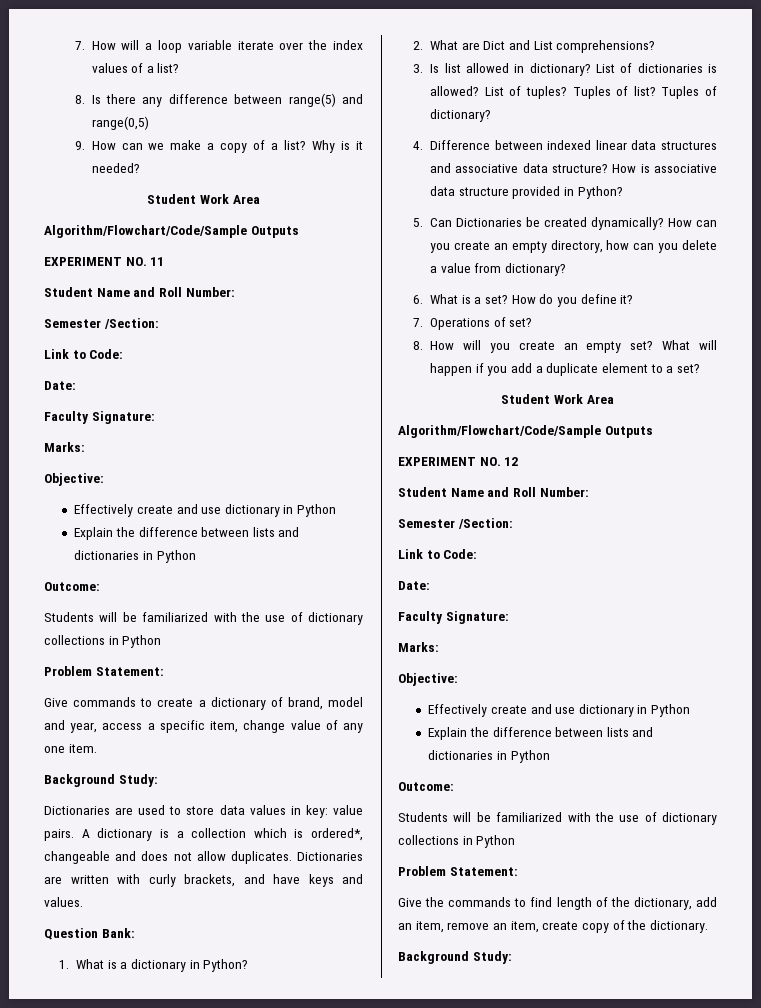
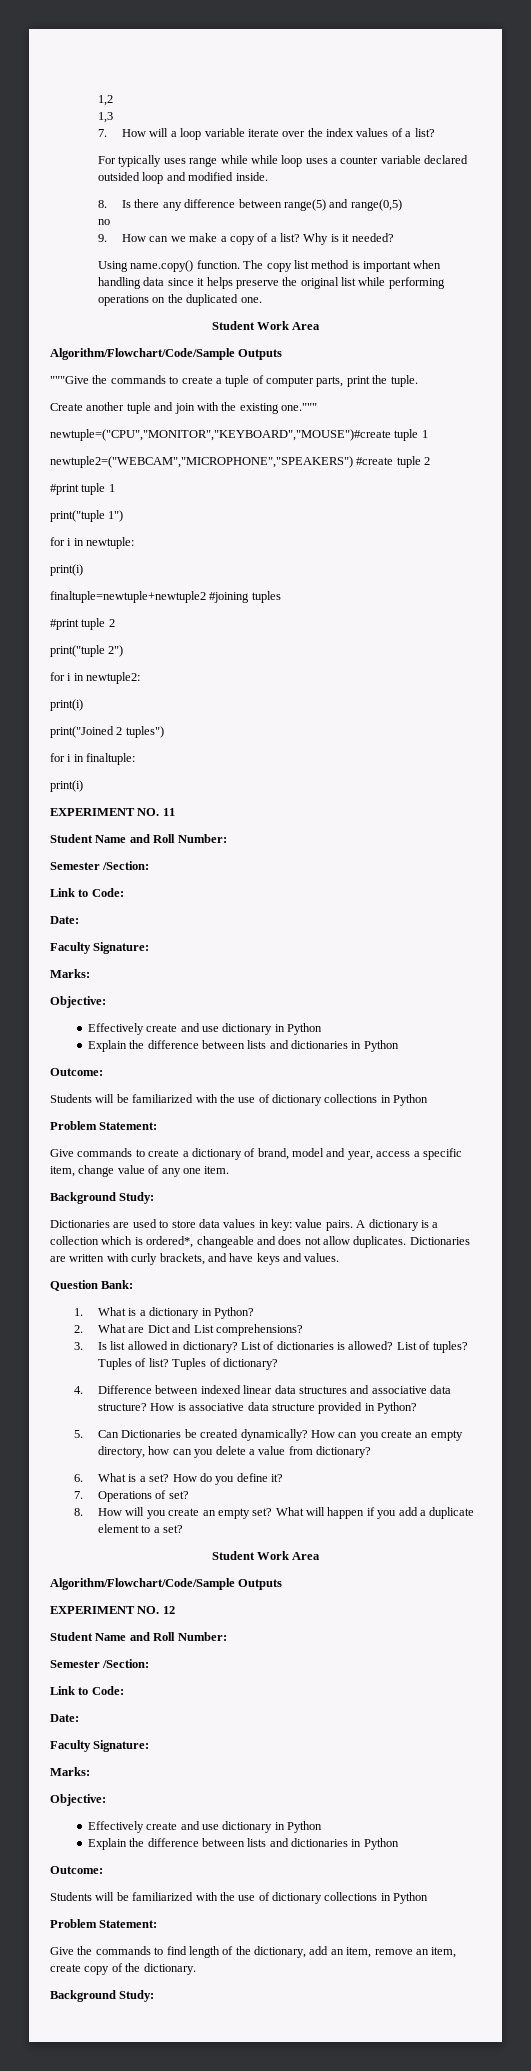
+ 1,2
+ 1,3
+ For typically uses range while while loop uses a counter variable declared outsided loop and modified inside.
+ no
  Why is it needed?
+ Using name.copy() function. The copy list method is important when handling data since it helps preserve the original list while performing operations on the duplicated one.
  Student Work Area
  Algorithm/Flowchart/Code/Sample Outputs
+ """Give the commands to create a tuple of computer parts, print the tuple.
+ Create another tuple and join with the existing one."""
+ newtuple=("CPU","MONITOR","KEYBOARD","MOUSE")#create tuple 1
+ newtuple2=("WEBCAM","MICROPHONE","SPEAKERS") #create tuple 2
+ #print tuple 1
+ print("tuple 1")
+ for i in newtuple:
+ print(i)
+ finaltuple=newtuple+newtuple2 #joining tuples
+ #print tuple 2
+ print("tuple 2")
+ for i in newtuple2:
+ print(i)
+ print("Joined 2 tuples")
+ for i in finaltuple:
+ print(i)

